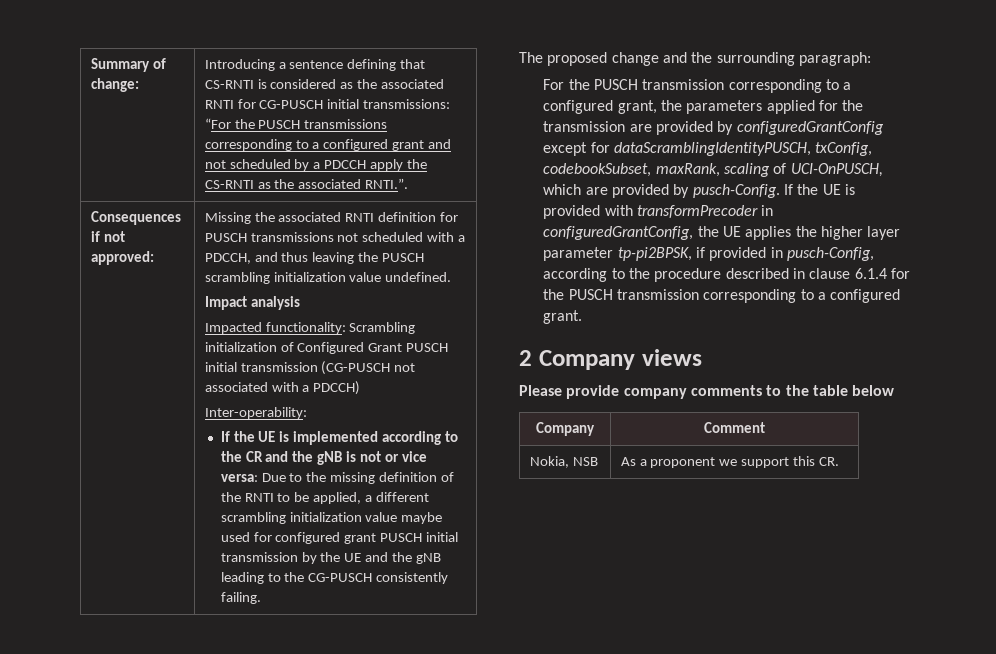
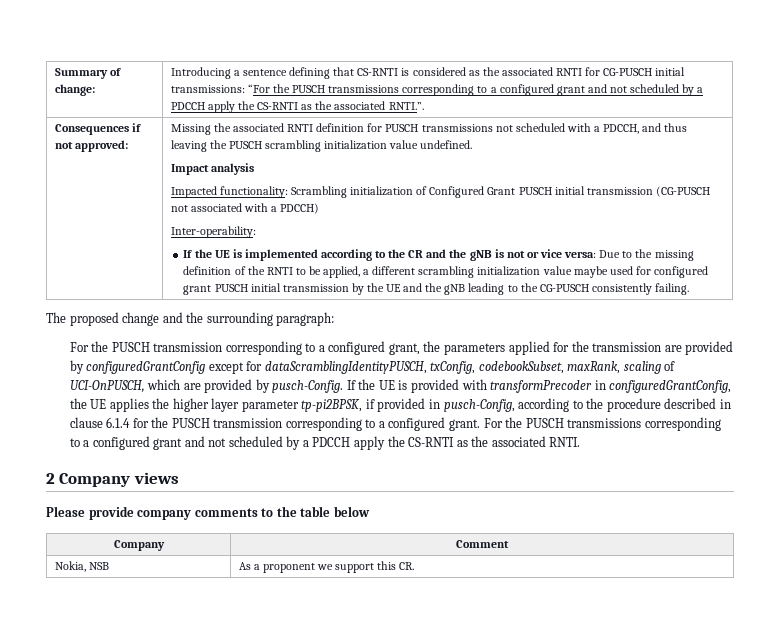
+ For the PUSCH transmissions corresponding to a configured grant and not scheduled by a PDCCH apply the CS-RNTI as the associated RNTI.

